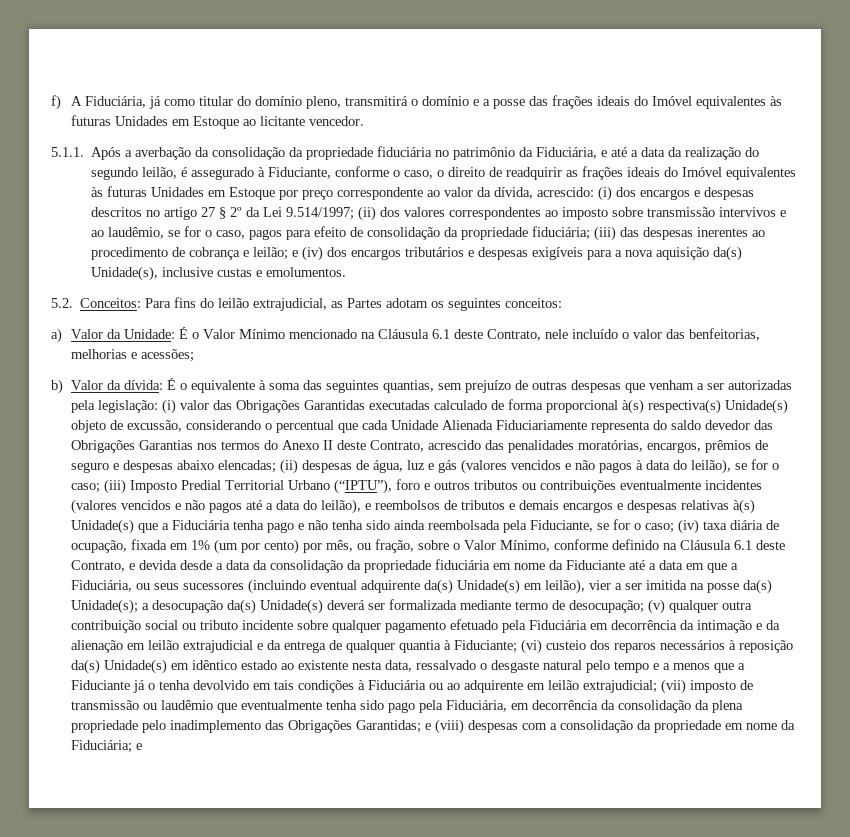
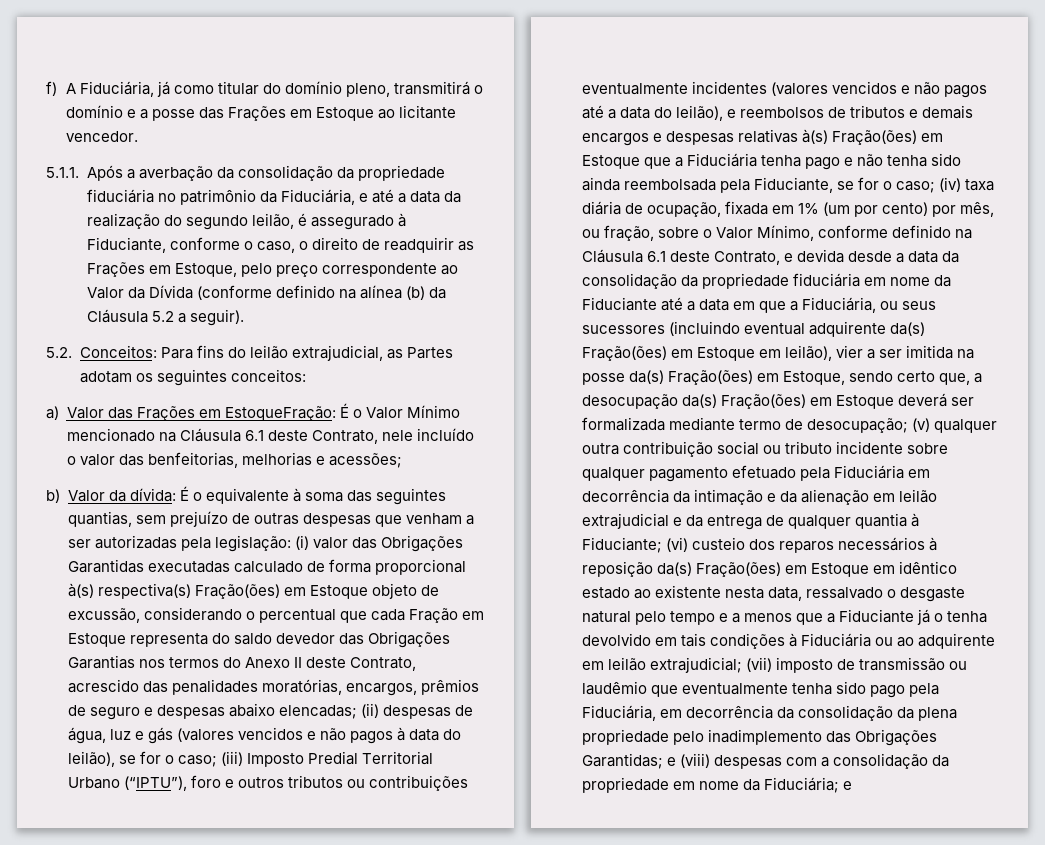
- f) A Fiduciária, já como titular do domínio pleno, transmitirá o domínio e a posse das frações ideais do Imóvel equivalentes às futuras Unidades em Estoque ao licitante vencedor.
+ f) A Fiduciária, já como titular do domínio pleno, transmitirá o domínio e a posse das Frações em Estoque ao licitante vencedor.
- 5.1.1. Após a averbação da consolidação da propriedade fiduciária no patrimônio da Fiduciária, e até a data da realização do segundo leilão, é assegurado à Fiduciante, conforme o caso, o direito de readquirir as frações ideais do Imóvel equivalentes às futuras Unidades em Estoque por preço correspondente ao valor da dívida, acrescido: (i) dos encargos e despesas descritos no artigo 27 § 2º da Lei 9.514/1997; (ii) dos valores correspondentes ao imposto sobre transmissão intervivos e ao laudêmio, se for o caso, pagos para efeito de consolidação da propriedade fiduciária; (iii) das despesas inerentes ao procedimento de cobrança e leilão; e (iv) dos encargos tributários e despesas exigíveis para a nova aquisição da(s) Unidade(s), inclusive custas e emolumentos.
+ 5.1.1. Após a averbação da consolidação da propriedade fiduciária no patrimônio da Fiduciária, e até a data da realização do segundo leilão, é assegurado à Fiduciante, conforme o caso, o direito de readquirir as Frações em Estoque, pelo preço correspondente ao Valor da Dívida (conforme definido na alínea (b) da Cláusula 5.2 a seguir).
- a) Valor da Unidade: É o Valor Mínimo mencionado na Cláusula 6.1 deste Contrato, nele incluído o valor das benfeitorias, melhorias e acessões;
+ a) Valor das Frações em EstoqueFração: É o Valor Mínimo mencionado na Cláusula 6.1 deste Contrato, nele incluído o valor das benfeitorias, melhorias e acessões;
- (i) valor das Obrigações Garantidas executadas calculado de forma proporcional à(s) respectiva(s) Unidade(s) objeto de excussão, considerando o percentual que cada Unidade Alienada Fiduciariamente representa do saldo devedor das Obrigações Garantias nos termos do Anexo II deste Contrato, acrescido das penalidades moratórias, encargos, prêmios de seguro e despesas abaixo elencadas;
+ (i) valor das Obrigações Garantidas executadas calculado de forma proporcional à(s) respectiva(s) Fração(ões) em Estoque objeto de excussão, considerando o percentual que cada Fração em Estoque representa do saldo devedor das Obrigações Garantias nos termos do Anexo II deste Contrato, acrescido das penalidades moratórias, encargos, prêmios de seguro e despesas abaixo elencadas;
- (iii) Imposto Predial Territorial Urbano (“IPTU”), foro e outros tributos ou contribuições eventualmente incidentes (valores vencidos e não pagos até a data do leilão), e reembolsos de tributos e demais encargos e despesas relativas à(s) Unidade(s) que a Fiduciária tenha pago e não tenha sido ainda reembolsada pela Fiduciante, se for o caso;
+ (iii) Imposto Predial Territorial Urbano (“IPTU”), foro e outros tributos ou contribuições eventualmente incidentes (valores vencidos e não pagos até a data do leilão), e reembolsos de tributos e demais encargos e despesas relativas à(s) Fração(ões) em Estoque que a Fiduciária tenha pago e não tenha sido ainda reembolsada pela Fiduciante, se for o caso;
- (iv) taxa diária de ocupação, fixada em 1% (um por cento) por mês, ou fração, sobre o Valor Mínimo, conforme definido na Cláusula 6.1 deste Contrato, e devida desde a data da consolidação da propriedade fiduciária em nome da Fiduciante até a data em que a Fiduciária, ou seus sucessores (incluindo eventual adquirente da(s) Unidade(s) em leilão), vier a ser imitida na posse da(s) Unidade(s); a desocupação da(s) Unidade(s) deverá ser formalizada mediante termo de desocupação;
+ (iv) taxa diária de ocupação, fixada em 1% (um por cento) por mês, ou fração, sobre o Valor Mínimo, conforme definido na Cláusula 6.1 deste Contrato, e devida desde a data da consolidação da propriedade fiduciária em nome da Fiduciante até a data em que a Fiduciária, ou seus sucessores (incluindo eventual adquirente da(s) Fração(ões) em Estoque em leilão), vier a ser imitida na posse da(s) Fração(ões) em Estoque, sendo certo que, a desocupação da(s) Fração(ões) em Estoque deverá ser formalizada mediante termo de desocupação;
- (vi) custeio dos reparos necessários à reposição da(s) Unidade(s) em idêntico estado ao existente nesta data, ressalvado o desgaste natural pelo tempo e a menos que a Fiduciante já o tenha devolvido em tais condições à Fiduciária ou ao adquirente em leilão extrajudicial;
+ (vi) custeio dos reparos necessários à reposição da(s) Fração(ões) em Estoque em idêntico estado ao existente nesta data, ressalvado o desgaste natural pelo tempo e a menos que a Fiduciante já o tenha devolvido em tais condições à Fiduciária ou ao adquirente em leilão extrajudicial;

